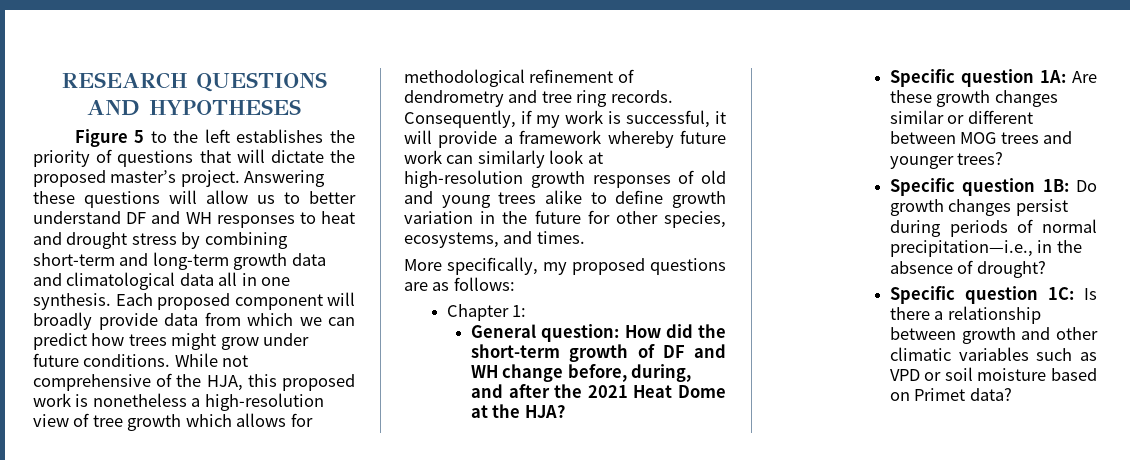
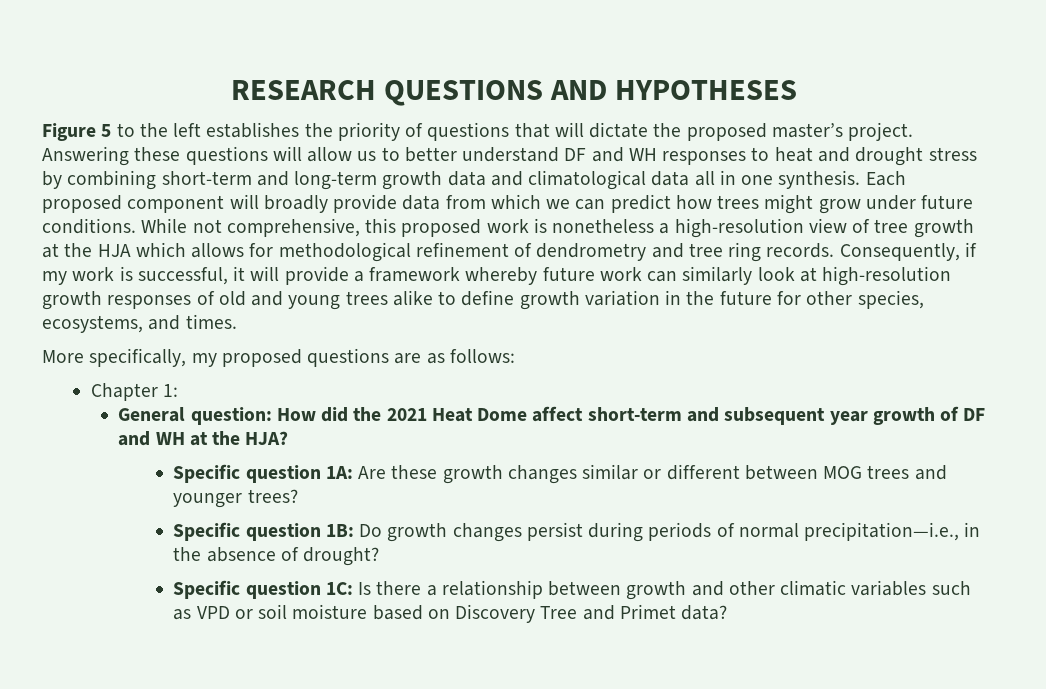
- While not comprehensive of the HJA, this proposed work is nonetheless a high-resolution view of tree growth which allows for methodological refinement of dendrometry and tree ring records.
+ While not comprehensive, this proposed work is nonetheless a high-resolution view of tree growth at the HJA which allows for methodological refinement of dendrometry and tree ring records.
- General question: How did the short-term growth of DF and WH change before, during, and after the 2021 Heat Dome at the HJA?
+ General question: How did the 2021 Heat Dome affect short-term and subsequent year growth of DF and WH at the HJA?
- Specific question 1C: Is there a relationship between growth and other climatic variables such as VPD or soil moisture based on Primet data?
+ Specific question 1C: Is there a relationship between growth and other climatic variables such as VPD or soil moisture based on Discovery Tree and Primet data?

